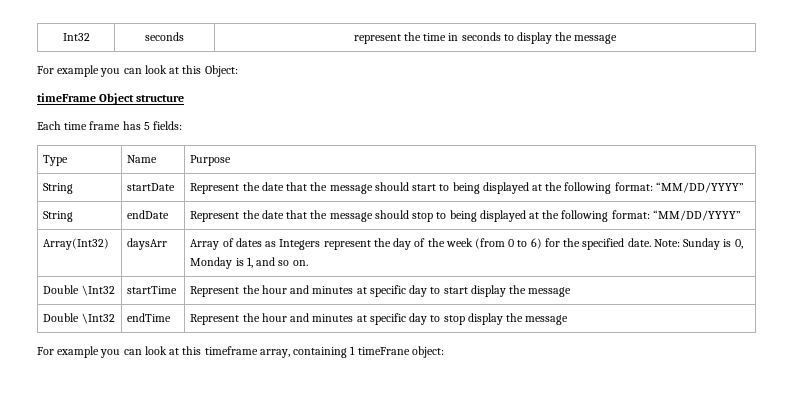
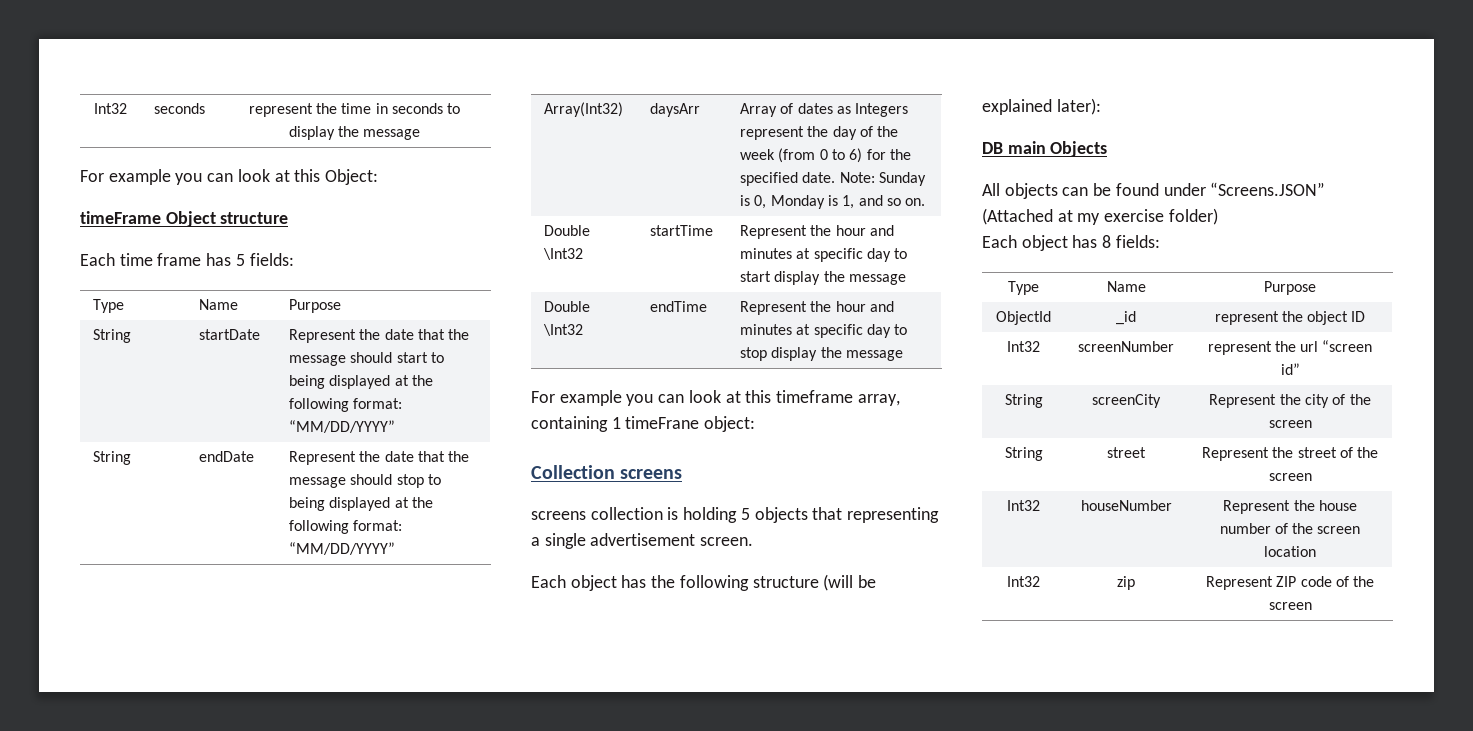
+ Collection screens
+ screens collection is holding 5 objects that representing a single advertisement screen.
+ Each object has the following structure (will be explained later):
+ DB main Objects
+ All objects can be found under “Screens.JSON” (Attached at my exercise folder)
+ Each object has 8 fields:
+ Type | Name | Purpose
+ ObjectId | _id | represent the object ID
+ Int32 | screenNumber | represent the url “screen id”
+ String | screenCity | Represent the city of the screen
+ String | street | Represent the street of the screen
+ Int32 | houseNumber | Represent the house number of the screen location
+ Int32 | zip | Represent ZIP code of the screen

